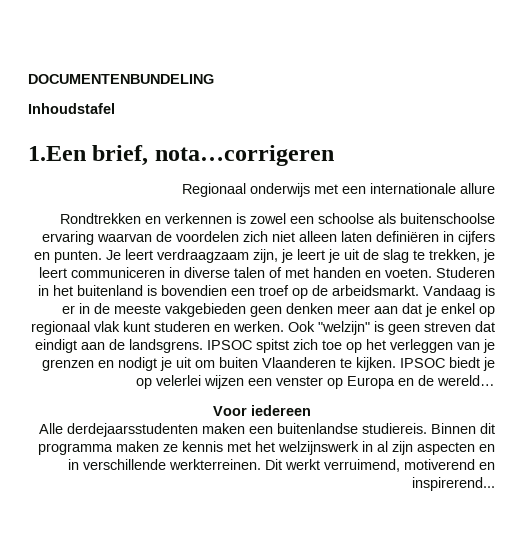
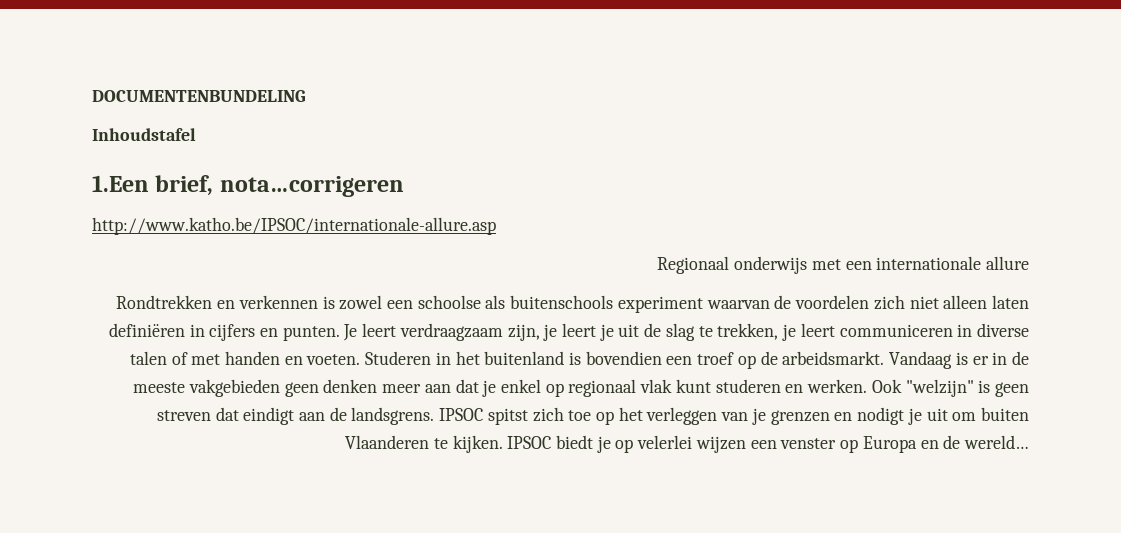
+ http://www.katho.be/IPSOC/internationale-allure.asp
- Rondtrekken en verkennen is zowel een schoolse als buitenschoolse ervaring waarvan de voordelen zich niet alleen laten definiëren in cijfers en punten.
+ Rondtrekken en verkennen is zowel een schoolse als buitenschools experiment waarvan de voordelen zich niet alleen laten definiëren in cijfers en punten.
- Voor iedereen
- Alle derdejaarsstudenten maken een buitenlandse studiereis. Binnen dit programma maken ze kennis met het welzijnswerk in al zijn aspecten en in verschillende werkterreinen. Dit werkt verruimend, motiverend en inspirerend...

